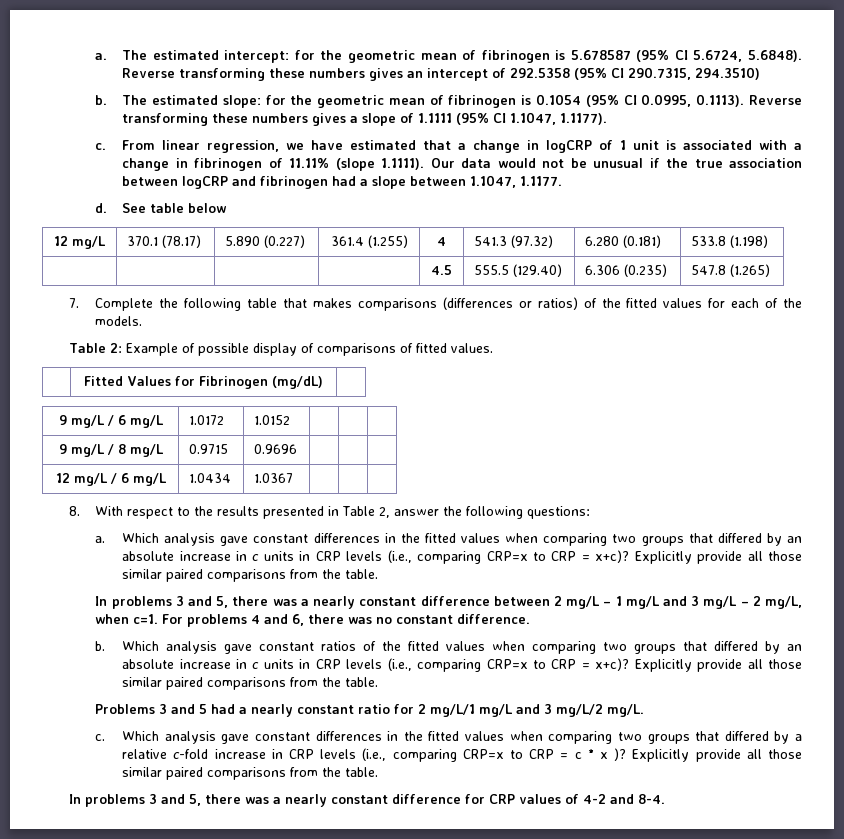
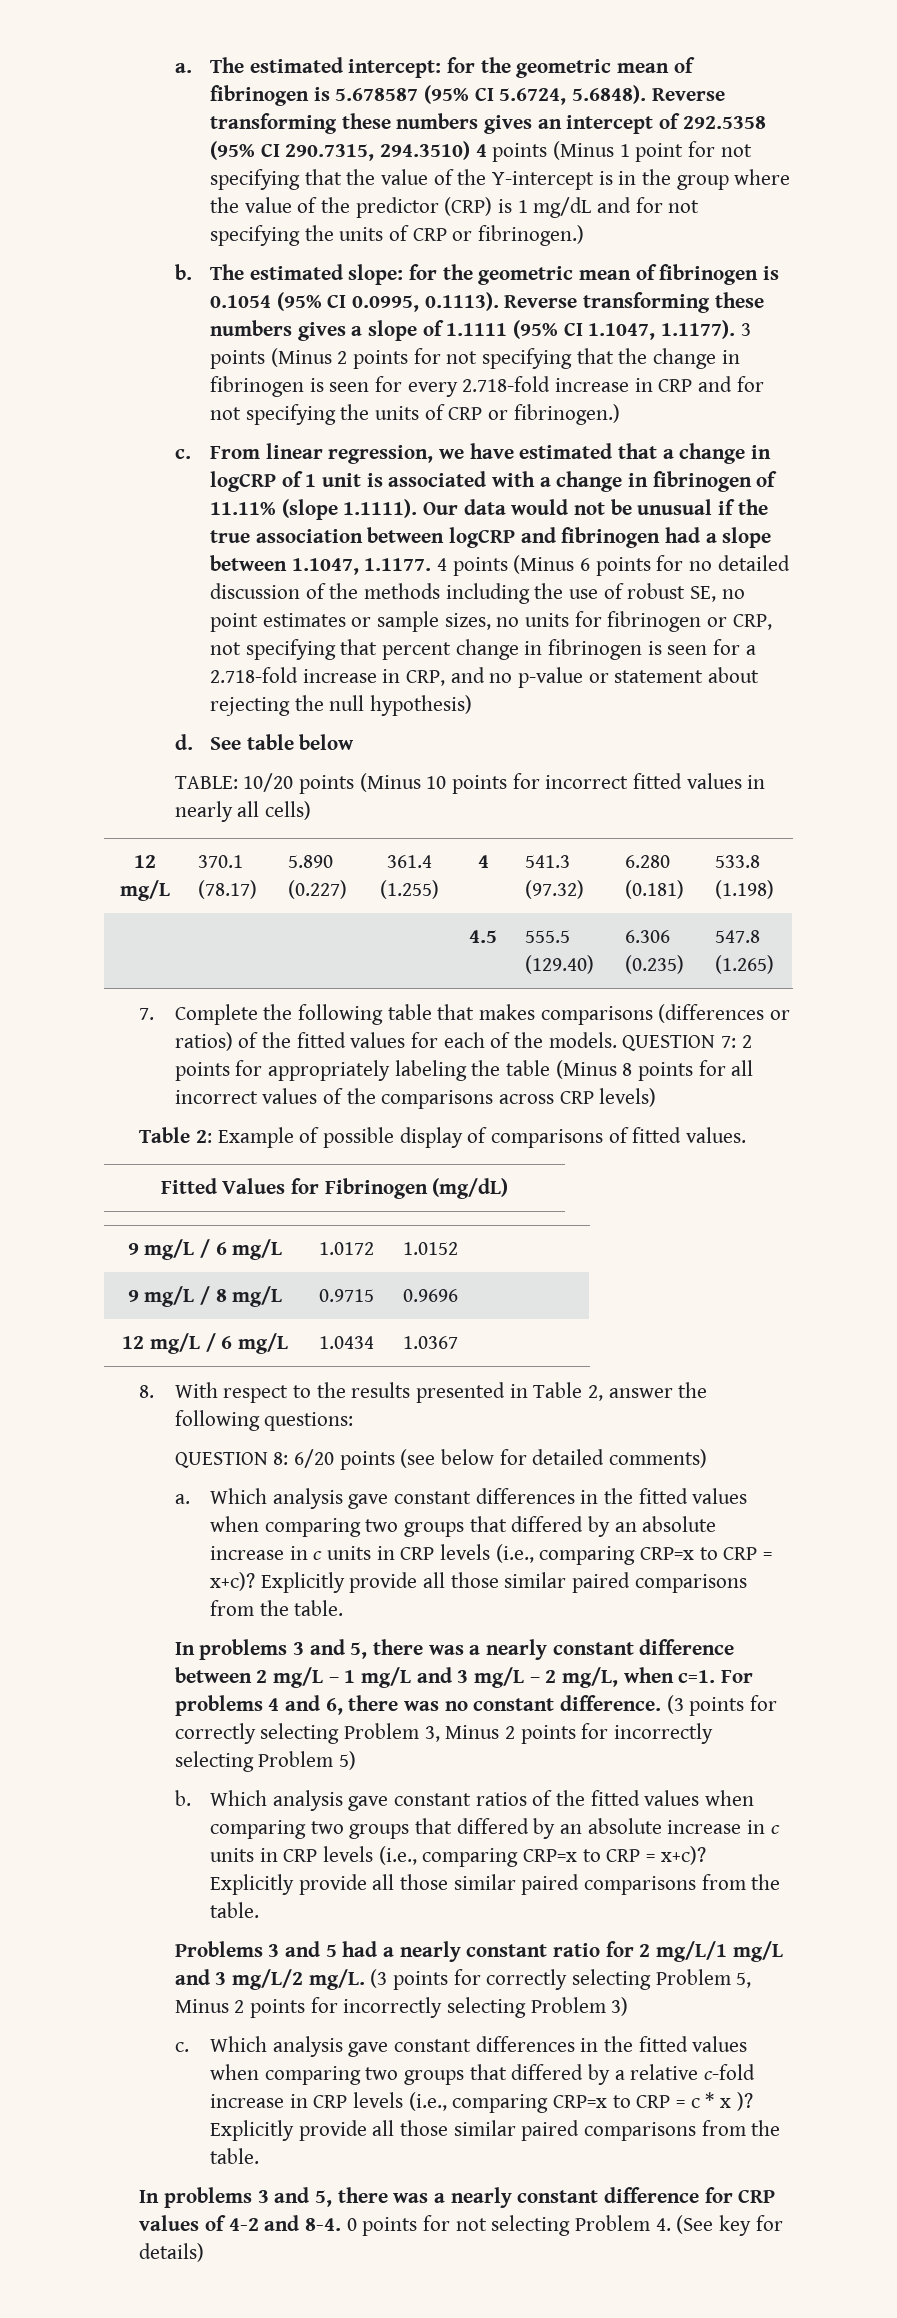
- The estimated intercept: for the geometric mean of fibrinogen is 5.678587 (95% CI 5.6724, 5.6848). Reverse transforming these numbers gives an intercept of 292.5358 (95% CI 290.7315, 294.3510)
+ The estimated intercept: for the geometric mean of fibrinogen is 5.678587 (95% CI 5.6724, 5.6848). Reverse transforming these numbers gives an intercept of 292.5358 (95% CI 290.7315, 294.3510) 4 points (Minus 1 point for not specifying that the value of the Y-intercept is in the group where the value of the predictor (CRP) is 1 mg/dL and for not specifying the units of CRP or fibrinogen.)
- The estimated slope: for the geometric mean of fibrinogen is 0.1054 (95% CI 0.0995, 0.1113). Reverse transforming these numbers gives a slope of 1.1111 (95% CI 1.1047, 1.1177).
+ The estimated slope: for the geometric mean of fibrinogen is 0.1054 (95% CI 0.0995, 0.1113). Reverse transforming these numbers gives a slope of 1.1111 (95% CI 1.1047, 1.1177). 3 points (Minus 2 points for not specifying that the change in fibrinogen is seen for every 2.718-fold increase in CRP and for not specifying the units of CRP or fibrinogen.)
- From linear regression, we have estimated that a change in logCRP of 1 unit is associated with a change in fibrinogen of 11.11% (slope 1.1111). Our data would not be unusual if the true association between logCRP and fibrinogen had a slope between 1.1047, 1.1177.
+ From linear regression, we have estimated that a change in logCRP of 1 unit is associated with a change in fibrinogen of 11.11% (slope 1.1111). Our data would not be unusual if the true association between logCRP and fibrinogen had a slope between 1.1047, 1.1177. 4 points (Minus 6 points for no detailed discussion of the methods including the use of robust SE, no point estimates or sample sizes, no units for fibrinogen or CRP, not specifying that percent change in fibrinogen is seen for a 2.718-fold increase in CRP, and no p-value or statement about rejecting the null hypothesis)
  d. See table below
+ TABLE: 10/20 points (Minus 10 points for incorrect fitted values in nearly all cells)
+ QUESTION 7: 2 points for appropriately labeling the table (Minus 8 points for all incorrect values of the comparisons across CRP levels)
+ QUESTION 8: 6/20 points (see below for detailed comments)
+ (3 points for correctly selecting Problem 3, Minus 2 points for incorrectly selecting Problem 5)
+ (3 points for correctly selecting Problem 5, Minus 2 points for incorrectly selecting Problem 3)
+ 0 points for not selecting Problem 4. (See key for details)

